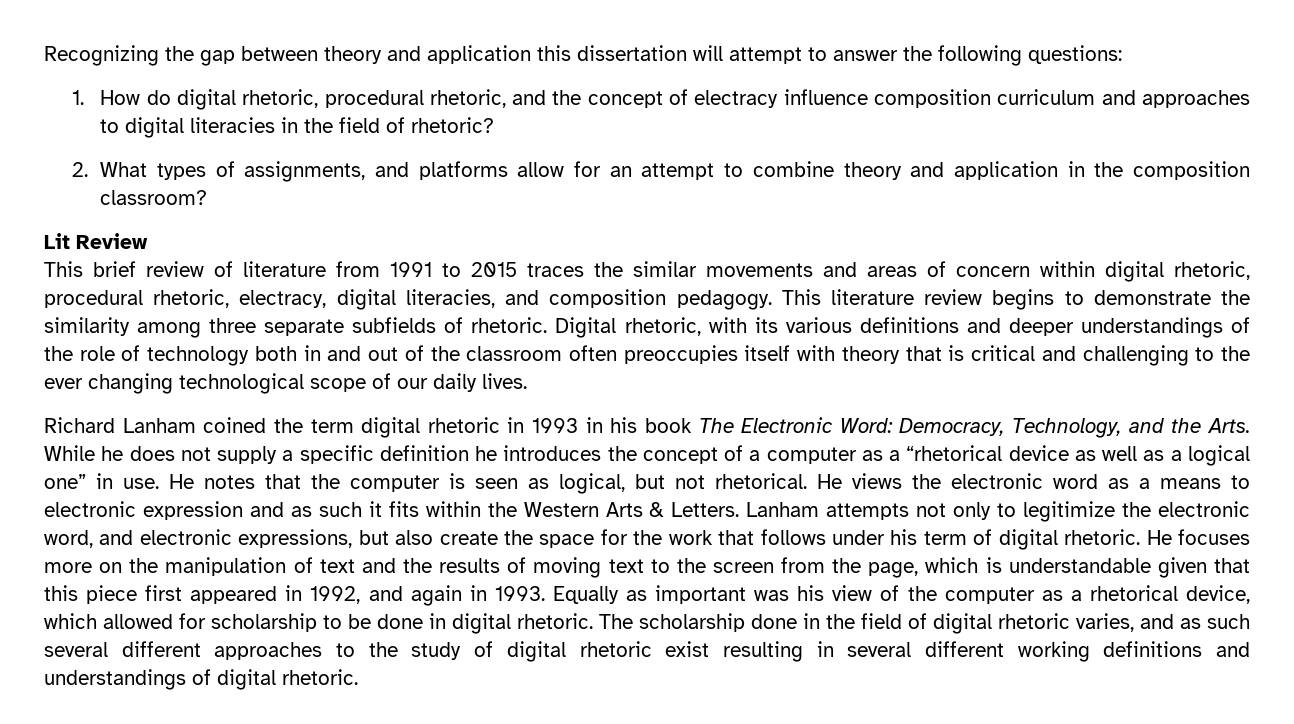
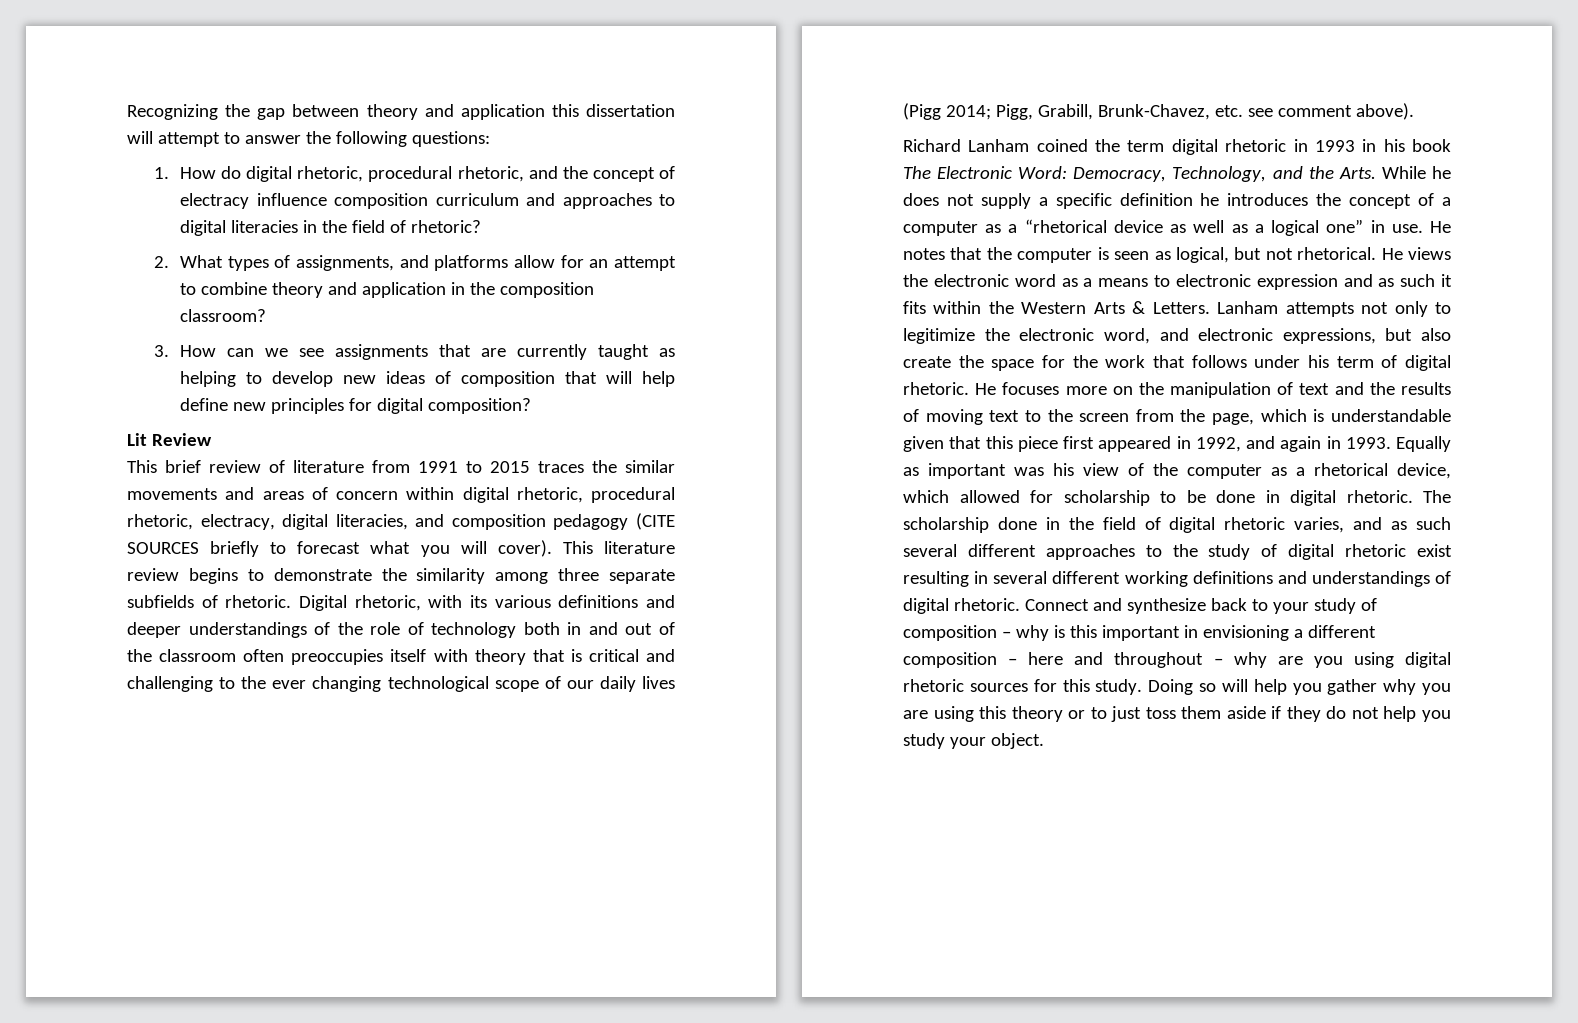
+ 3. How can we see assignments that are currently taught as helping to develop new ideas of composition that will help define new principles for digital composition?
- This brief review of literature from 1991 to 2015 traces the similar movements and areas of concern within digital rhetoric, procedural rhetoric, electracy, digital literacies, and composition pedagogy.
+ This brief review of literature from 1991 to 2015 traces the similar movements and areas of concern within digital rhetoric, procedural rhetoric, electracy, digital literacies, and composition pedagogy (CITE SOURCES briefly to forecast what you will cover).
- Digital rhetoric, with its various definitions and deeper understandings of the role of technology both in and out of the classroom often preoccupies itself with theory that is critical and challenging to the ever changing technological scope of our daily lives.
+ Digital rhetoric, with its various definitions and deeper understandings of the role of technology both in and out of the classroom often preoccupies itself with theory that is critical and challenging to the ever changing technological scope of our daily lives (Pigg 2014; Pigg, Grabill, Brunk-Chavez, etc. see comment above).
+ Connect and synthesize back to your study of composition – why is this important in envisioning a different composition – here and throughout – why are you using digital rhetoric sources for this study. Doing so will help you gather why you are using this theory or to just toss them aside if they do not help you study your object.

